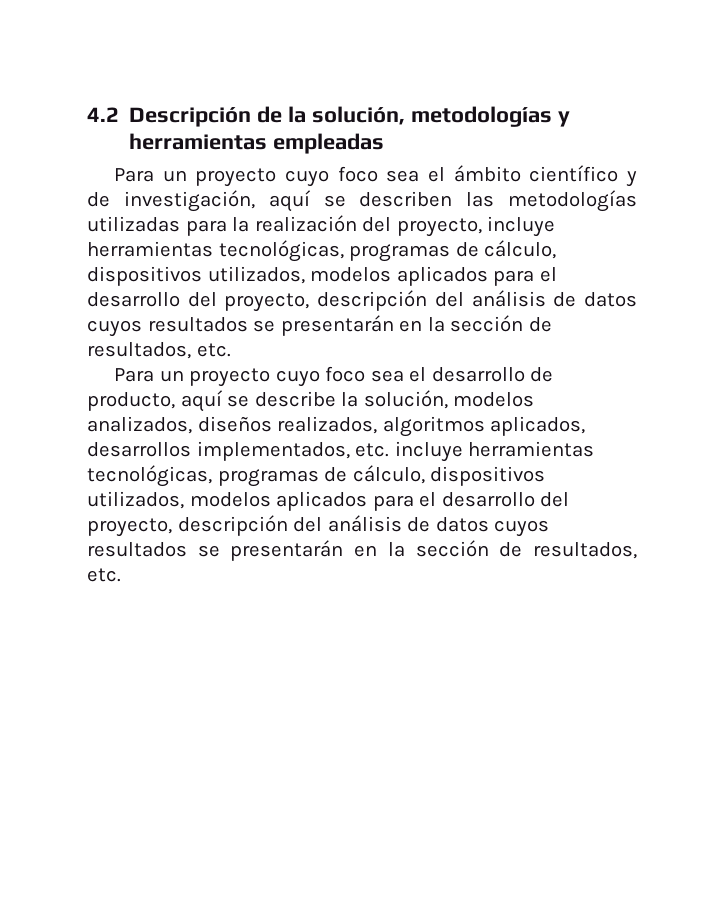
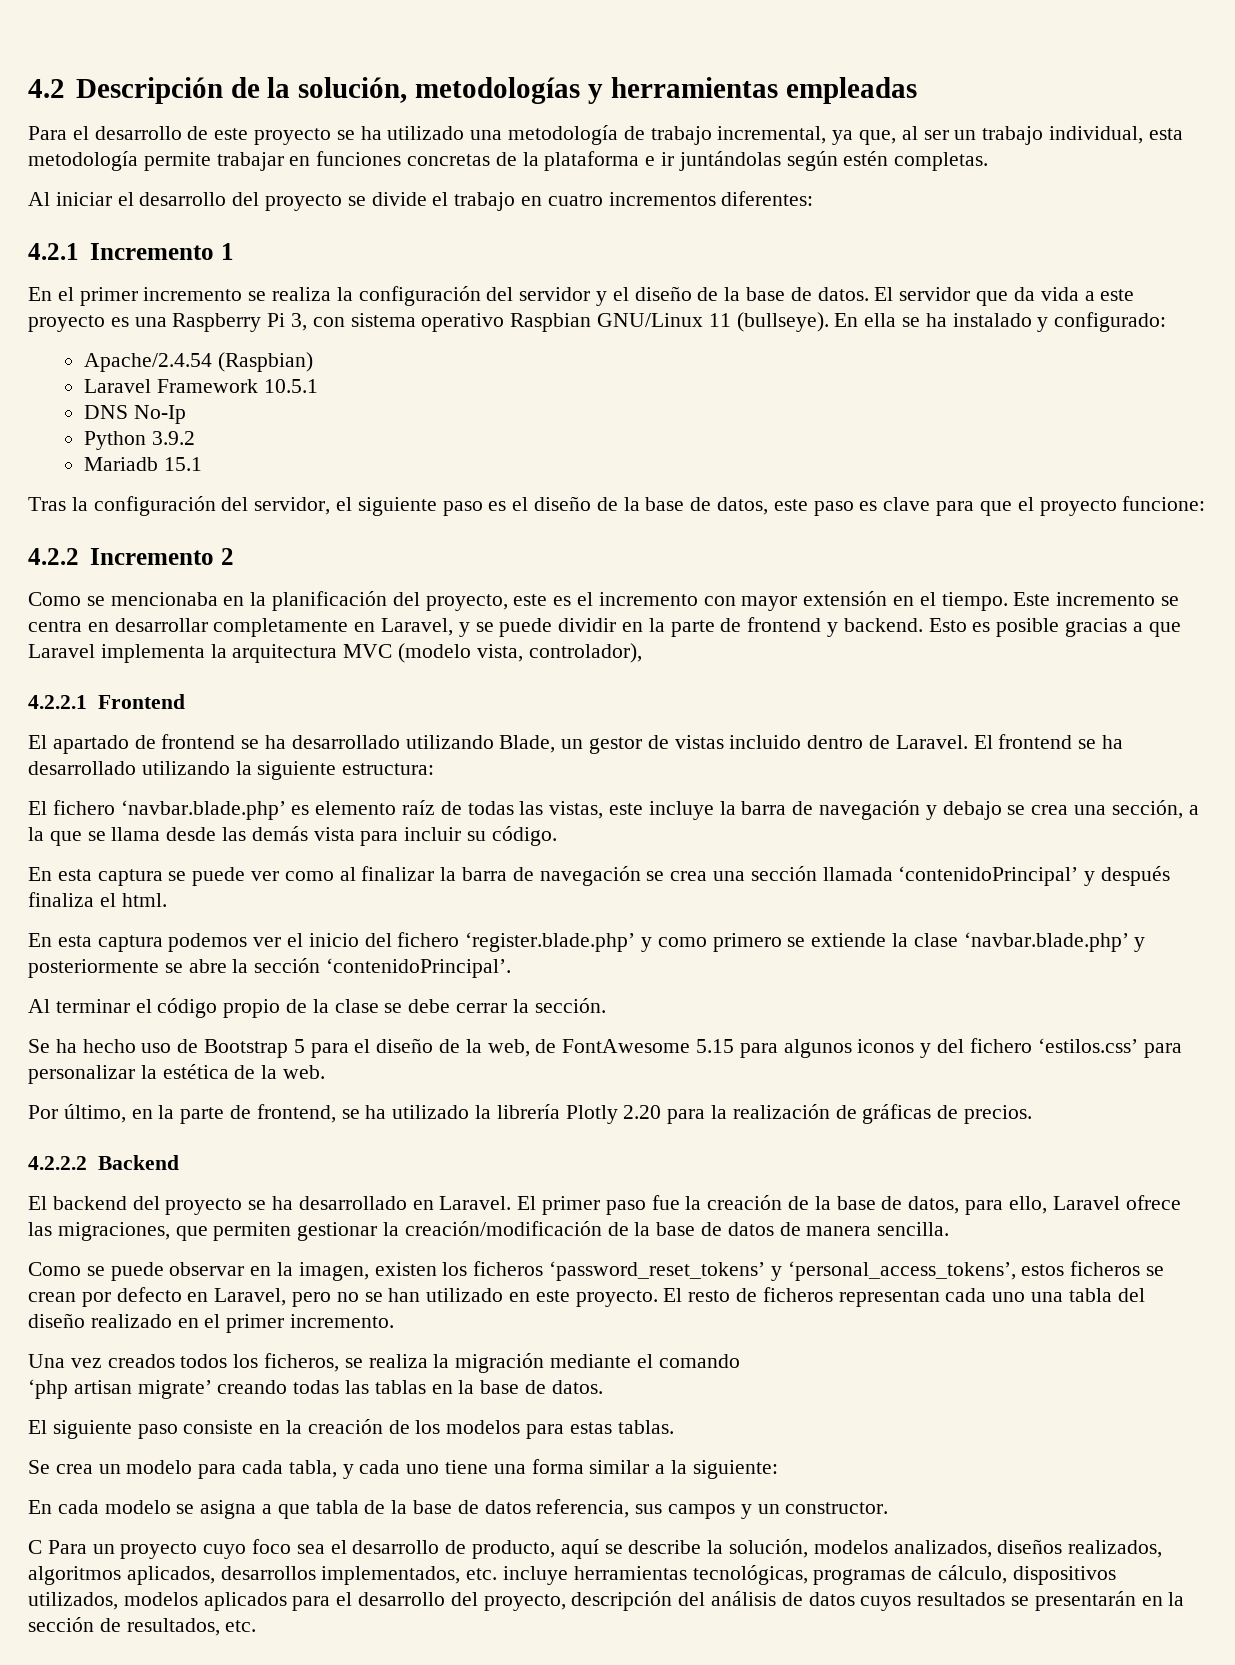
- Para un proyecto cuyo foco sea el ámbito científico y de investigación, aquí se describen las metodologías utilizadas para la realización del proyecto, incluye herramientas tecnológicas, programas de cálculo, dispositivos utilizados, modelos aplicados para el desarrollo del proyecto, descripción del análisis de datos cuyos resultados se presentarán en la sección de resultados, etc.
- Para un proyecto cuyo foco sea el desarrollo de producto, aquí se describe la solución, modelos analizados, diseños realizados, algoritmos aplicados, desarrollos implementados, etc. incluye herramientas tecnológicas, programas de cálculo, dispositivos utilizados, modelos aplicados para el desarrollo del proyecto, descripción del análisis de datos cuyos resultados se presentarán en la sección de resultados, etc.
+ Para el desarrollo de este proyecto se ha utilizado una metodología de trabajo incremental, ya que, al ser un trabajo individual, esta metodología permite trabajar en funciones concretas de la plataforma e ir juntándolas según estén completas.
+ Al iniciar el desarrollo del proyecto se divide el trabajo en cuatro incrementos diferentes:
+ 4.2.1 Incremento 1
+ En el primer incremento se realiza la configuración del servidor y el diseño de la base de datos. El servidor que da vida a este proyecto es una Raspberry Pi 3, con sistema operativo Raspbian GNU/Linux 11 (bullseye). En ella se ha instalado y configurado:
+ Apache/2.4.54 (Raspbian)
+ Laravel Framework 10.5.1
+ DNS No-Ip
+ Python 3.9.2
+ Mariadb 15.1
+ Tras la configuración del servidor, el siguiente paso es el diseño de la base de datos, este paso es clave para que el proyecto funcione:
+ 4.2.2 Incremento 2
+ Como se mencionaba en la planificación del proyecto, este es el incremento con mayor extensión en el tiempo. Este incremento se centra en desarrollar completamente en Laravel, y se puede dividir en la parte de frontend y backend. Esto es posible gracias a que Laravel implementa la arquitectura MVC (modelo vista, controlador),
+ 4.2.2.1 Frontend
+ El apartado de frontend se ha desarrollado utilizando Blade, un gestor de vistas incluido dentro de Laravel. El frontend se ha desarrollado utilizando la siguiente estructura:
+ El fichero ‘navbar.blade.php’ es elemento raíz de todas las vistas, este incluye la barra de navegación y debajo se crea una sección, a la que se llama desde las demás vista para incluir su código.
+ En esta captura se puede ver como al finalizar la barra de navegación se crea una sección llamada ‘contenidoPrincipal’ y después finaliza el html.
+ En esta captura podemos ver el inicio del fichero ‘register.blade.php’ y como primero se extiende la clase ‘navbar.blade.php’ y posteriormente se abre la sección ‘contenidoPrincipal’.
+ Al terminar el código propio de la clase se debe cerrar la sección.
+ Se ha hecho uso de Bootstrap 5 para el diseño de la web, de FontAwesome 5.15 para algunos iconos y del fichero ‘estilos.css’ para personalizar la estética de la web.
+ Por último, en la parte de frontend, se ha utilizado la librería Plotly 2.20 para la realización de gráficas de precios.
+ 4.2.2.2 Backend
+ El backend del proyecto se ha desarrollado en Laravel. El primer paso fue la creación de la base de datos, para ello, Laravel ofrece las migraciones, que permiten gestionar la creación/modificación de la base de datos de manera sencilla.
+ Como se puede observar en la imagen, existen los ficheros ‘password_reset_tokens’ y ‘personal_access_tokens’, estos ficheros se crean por defecto en Laravel, pero no se han utilizado en este proyecto. El resto de ficheros representan cada uno una tabla del diseño realizado en el primer incremento.
+ Una vez creados todos los ficheros, se realiza la migración mediante el comando
+ ‘php artisan migrate’ creando todas las tablas en la base de datos.
+ El siguiente paso consiste en la creación de los modelos para estas tablas.
+ Se crea un modelo para cada tabla, y cada uno tiene una forma similar a la siguiente:
+ En cada modelo se asigna a que tabla de la base de datos referencia, sus campos y un constructor.
+ C Para un proyecto cuyo foco sea el desarrollo de producto, aquí se describe la solución, modelos analizados, diseños realizados, algoritmos aplicados, desarrollos implementados, etc. incluye herramientas tecnológicas, programas de cálculo, dispositivos utilizados, modelos aplicados para el desarrollo del proyecto, descripción del análisis de datos cuyos resultados se presentarán en la sección de resultados, etc.

